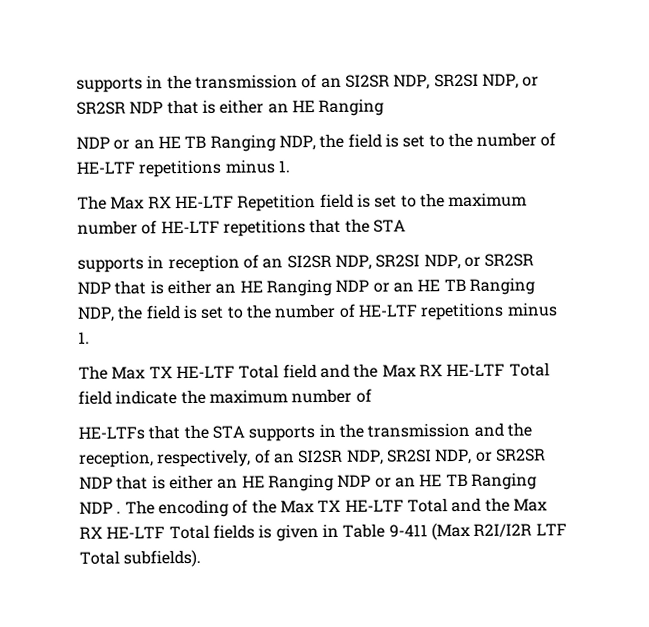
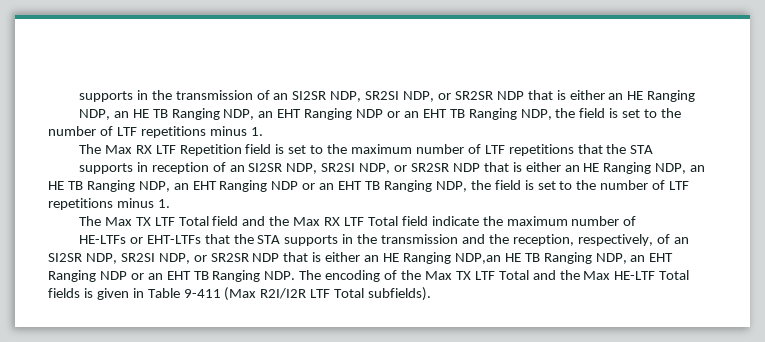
  supports in the transmission of an SI2SR NDP, SR2SI NDP, or SR2SR NDP that is either an HE Ranging
- NDP or an HE TB Ranging NDP, the field is set to the number of HE-LTF repetitions minus 1.
+ NDP, an HE TB Ranging NDP, an EHT Ranging NDP or an EHT TB Ranging NDP, the field is set to the number of LTF repetitions minus 1.
- The Max RX HE-LTF Repetition field is set to the maximum number of HE-LTF repetitions that the STA
+ The Max RX LTF Repetition field is set to the maximum number of LTF repetitions that the STA
- supports in reception of an SI2SR NDP, SR2SI NDP, or SR2SR NDP that is either an HE Ranging NDP or an HE TB Ranging NDP, the field is set to the number of HE-LTF repetitions minus 1.
+ supports in reception of an SI2SR NDP, SR2SI NDP, or SR2SR NDP that is either an HE Ranging NDP, an HE TB Ranging NDP, an EHT Ranging NDP or an EHT TB Ranging NDP, the field is set to the number of LTF repetitions minus 1.
- The Max TX HE-LTF Total field and the Max RX HE-LTF Total field indicate the maximum number of
+ The Max TX LTF Total field and the Max RX LTF Total field indicate the maximum number of
- HE-LTFs that the STA supports in the transmission and the reception, respectively, of an SI2SR NDP, SR2SI NDP, or SR2SR NDP that is either an HE Ranging NDP or an HE TB Ranging NDP . The encoding of the Max TX HE-LTF Total and the Max RX HE-LTF Total fields is given in Table 9-411 (Max R2I/I2R LTF Total subfields).
+ HE-LTFs or EHT-LTFs that the STA supports in the transmission and the reception, respectively, of an SI2SR NDP, SR2SI NDP, or SR2SR NDP that is either an HE Ranging NDP,an HE TB Ranging NDP, an EHT Ranging NDP or an EHT TB Ranging NDP. The encoding of the Max TX LTF Total and the Max HE-LTF Total fields is given in Table 9-411 (Max R2I/I2R LTF Total subfields).

